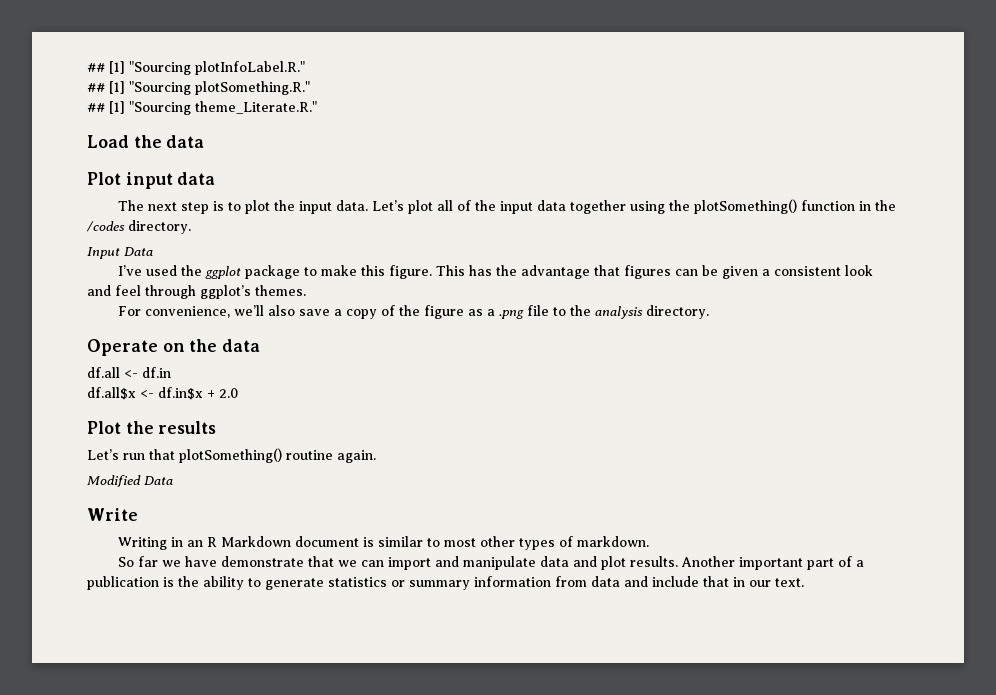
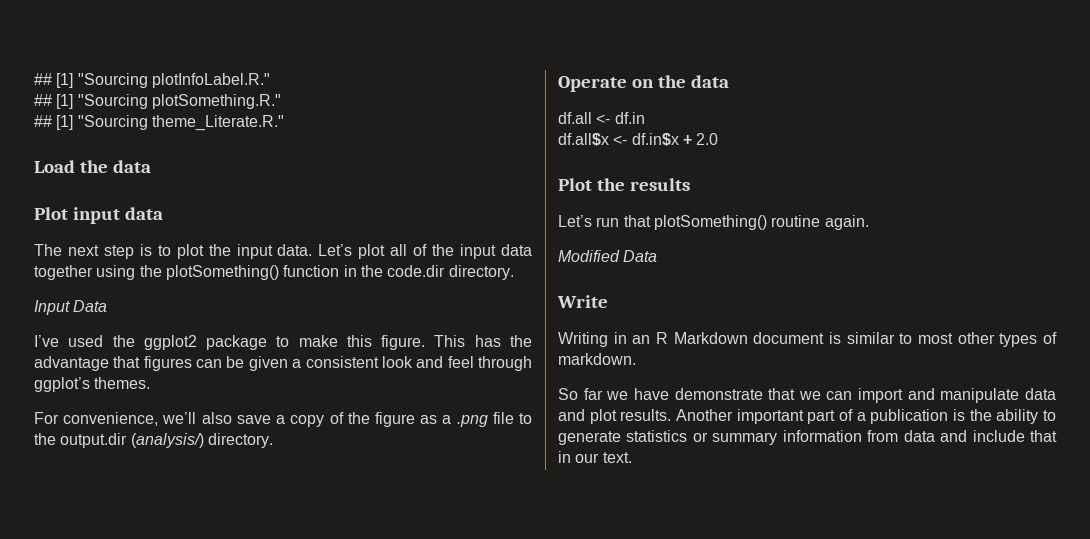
- Let’s plot all of the input data together using the plotSomething() function in the /codes directory.
+ Let’s plot all of the input data together using the plotSomething() function in the code.dir directory.
- I’ve used the ggplot package to make this figure.
+ I’ve used the ggplot2 package to make this figure.
- For convenience, we’ll also save a copy of the figure as a .png file to the analysis directory.
+ For convenience, we’ll also save a copy of the figure as a .png file to the output.dir (analysis/) directory.

